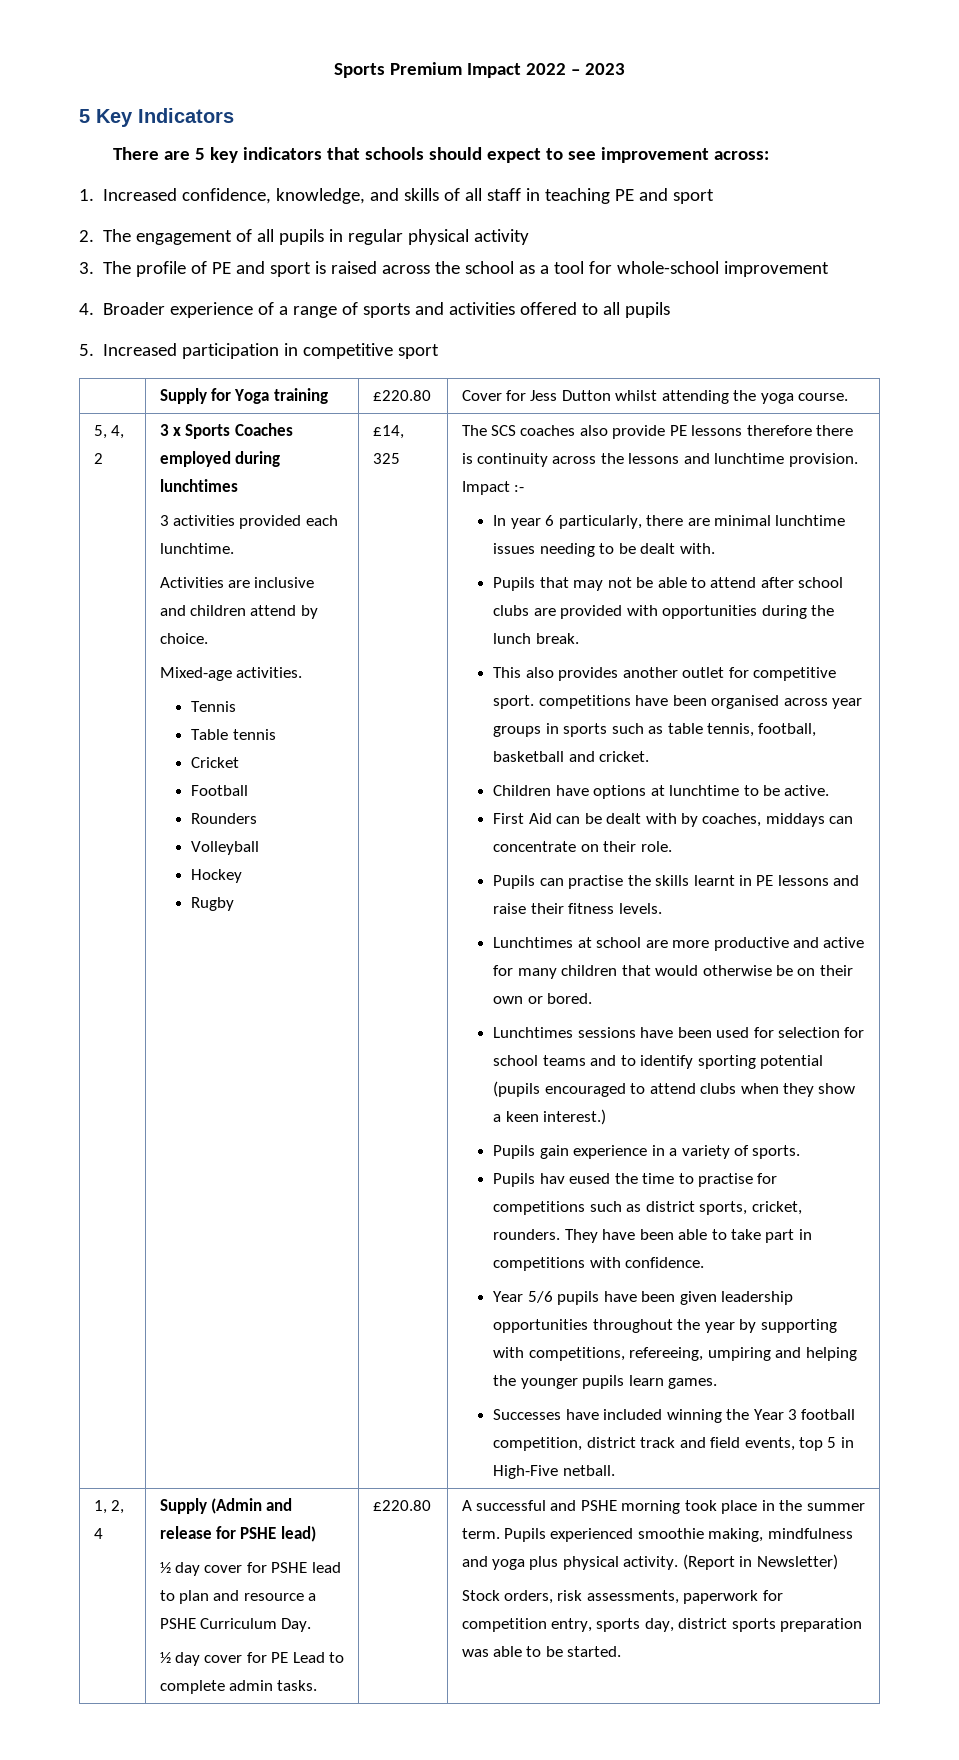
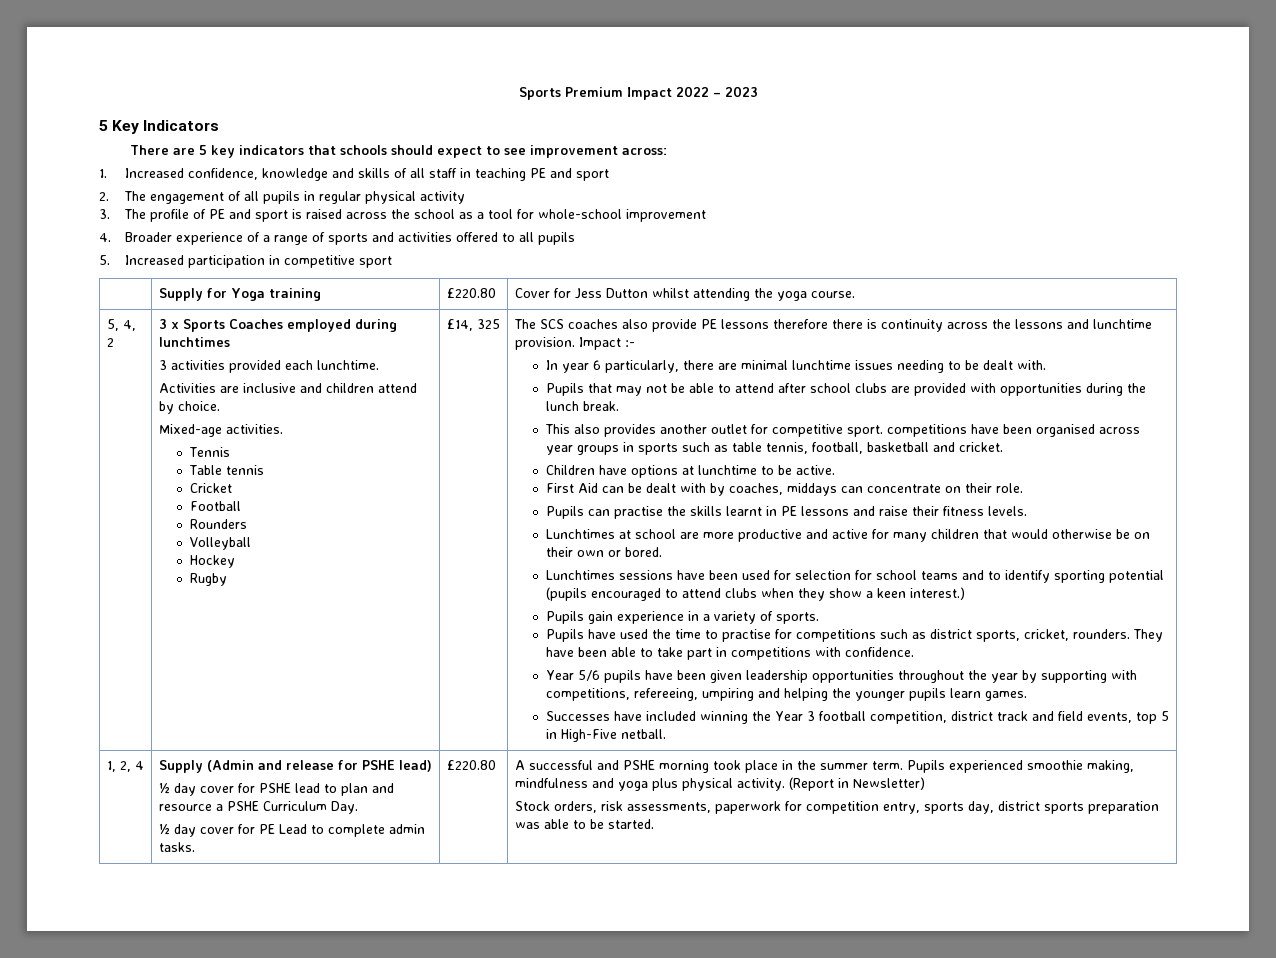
- 1. Increased confidence, knowledge, and skills of all staff in teaching PE and sport
+ 1. Increased confidence, knowledge and skills of all staff in teaching PE and sport
- Pupils hav eused the time to practise for competitions such as district sports, cricket, rounders.
+ Pupils have used the time to practise for competitions such as district sports, cricket, rounders.

